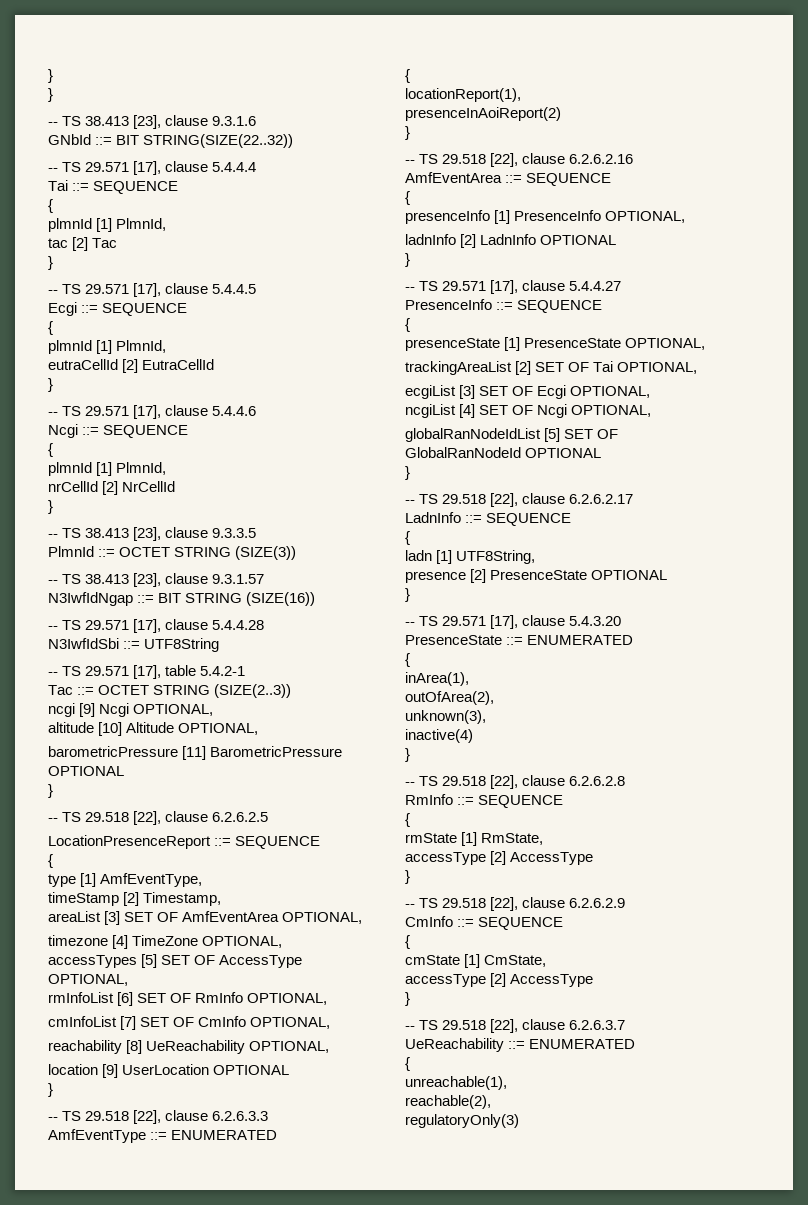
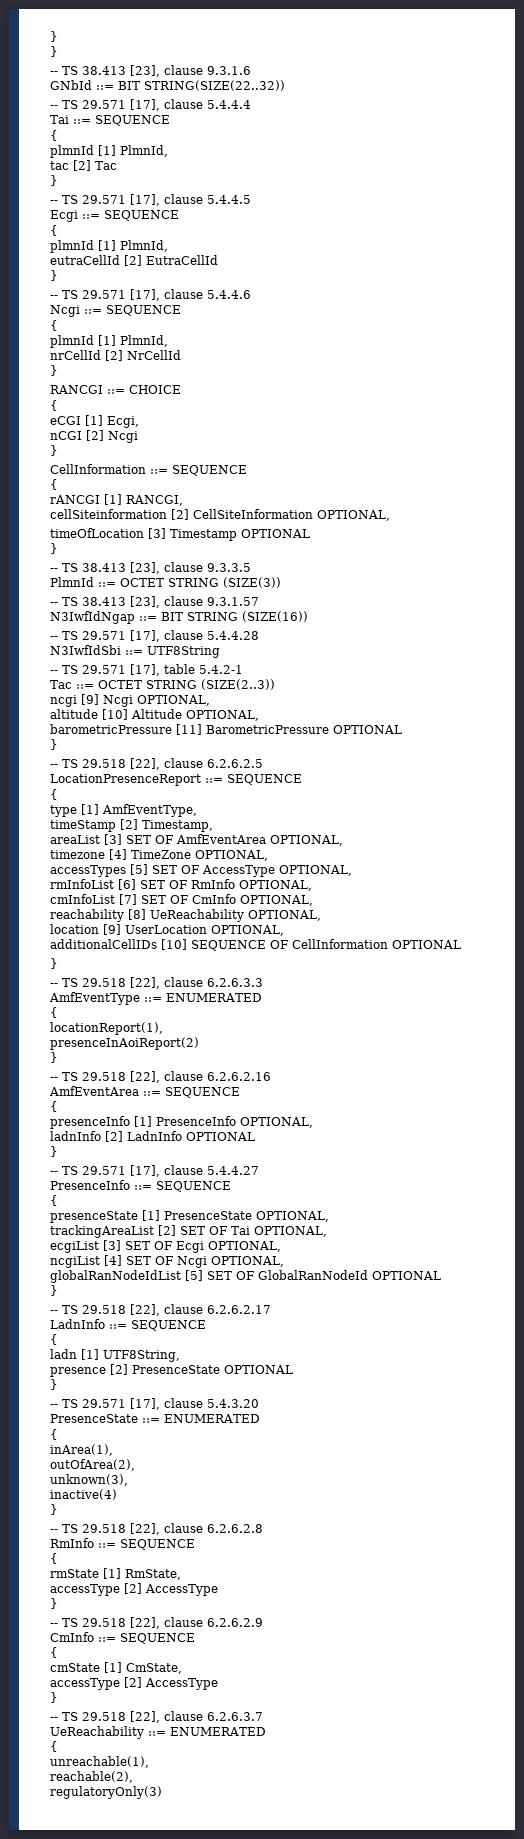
+ RANCGI ::= CHOICE
+ {
+ eCGI [1] Ecgi,
+ nCGI [2] Ncgi
+ }
+ CellInformation ::= SEQUENCE
+ {
+ rANCGI [1] RANCGI,
+ cellSiteinformation [2] CellSiteInformation OPTIONAL,
+ timeOfLocation [3] Timestamp OPTIONAL
+ }
- location [9] UserLocation OPTIONAL
+ location [9] UserLocation OPTIONAL,
+ additionalCellIDs [10] SEQUENCE OF CellInformation OPTIONAL

